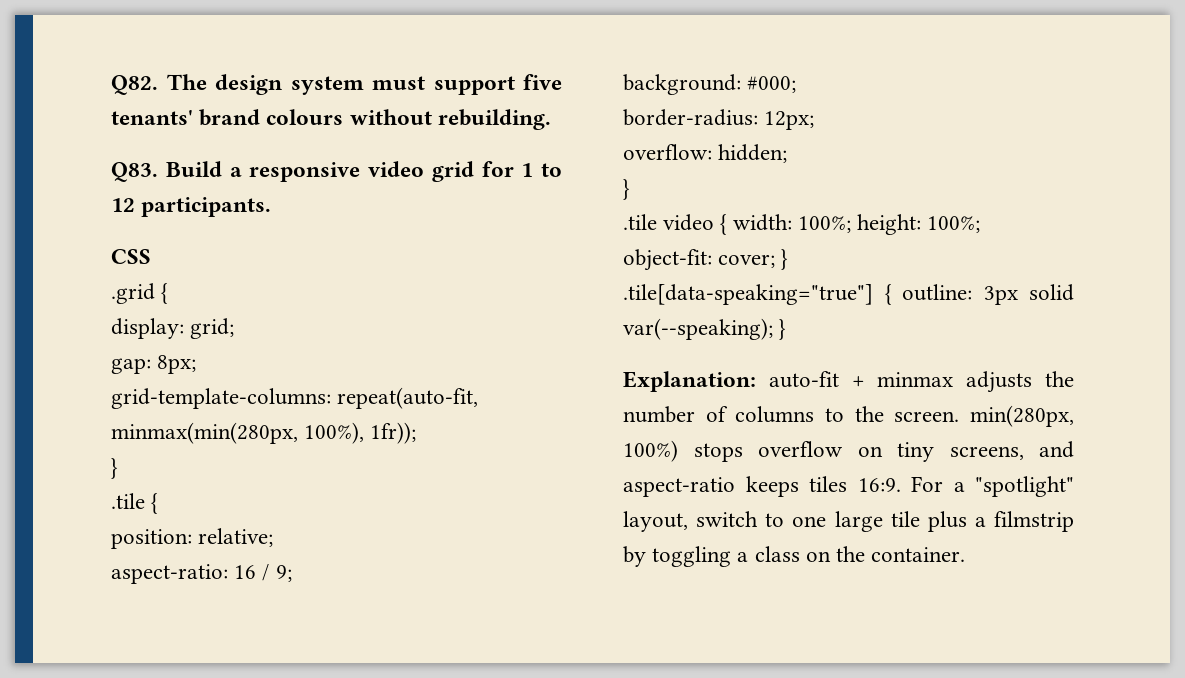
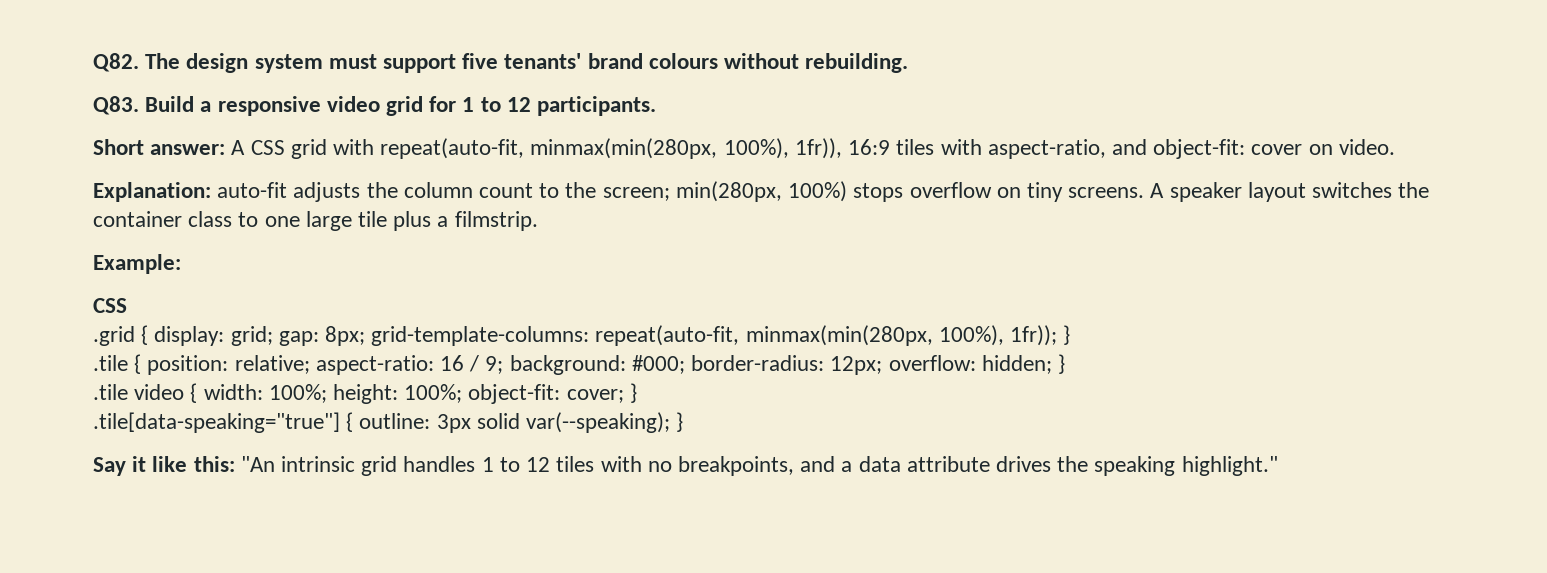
+ Short answer: A CSS grid with repeat(auto-fit, minmax(min(280px, 100%), 1fr)), 16:9 tiles with aspect-ratio, and object-fit: cover on video.
+ Explanation: auto-fit adjusts the column count to the screen; min(280px, 100%) stops overflow on tiny screens. A speaker layout switches the container class to one large tile plus a filmstrip.
+ Example:
- .grid {
- display: grid;
- gap: 8px;
- grid-template-columns: repeat(auto-fit, minmax(min(280px, 100%), 1fr));
- }
+ .grid { display: grid; gap: 8px; grid-template-columns: repeat(auto-fit, minmax(min(280px, 100%), 1fr)); }
- .tile {
- position: relative;
- aspect-ratio: 16 / 9;
- background: #000;
- border-radius: 12px;
- overflow: hidden;
- }
+ .tile { position: relative; aspect-ratio: 16 / 9; background: #000; border-radius: 12px; overflow: hidden; }
- Explanation: auto-fit + minmax adjusts the number of columns to the screen. min(280px, 100%) stops overflow on tiny screens, and aspect-ratio keeps tiles 16:9. For a "spotlight" layout, switch to one large tile plus a filmstrip by toggling a class on the container.
+ Say it like this: "An intrinsic grid handles 1 to 12 tiles with no breakpoints, and a data attribute drives the speaking highlight."

